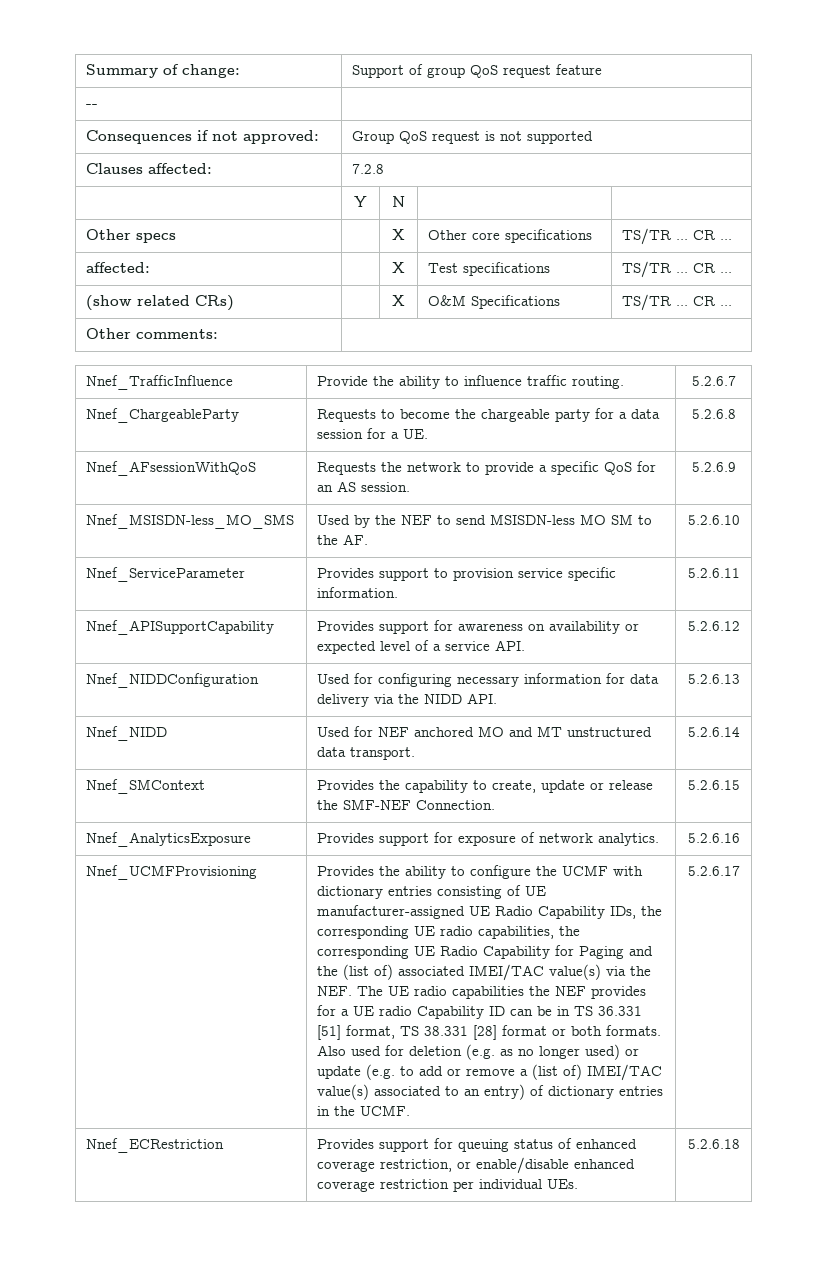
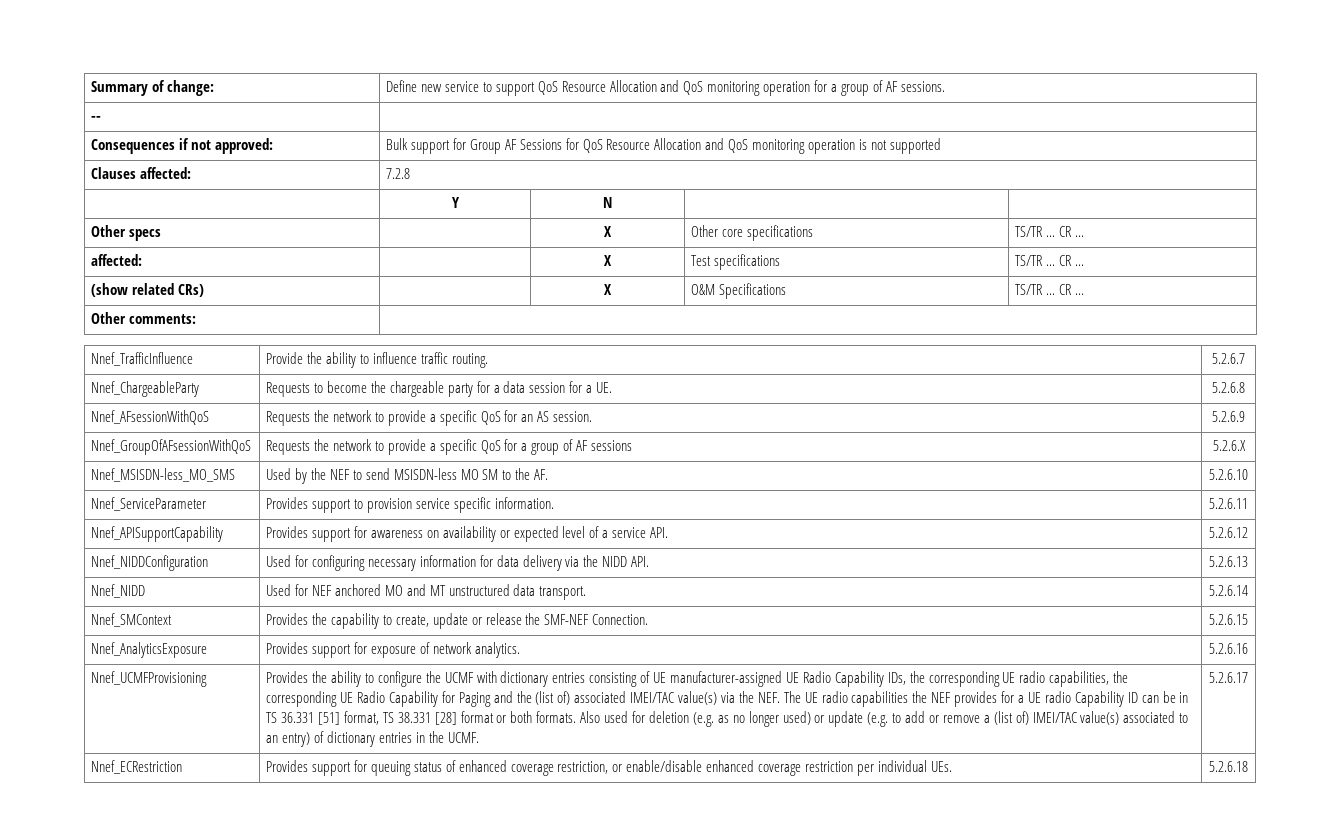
- Summary of change: | Support of group QoS request feature
+ Summary of change: | Define new service to support QoS Resource Allocation and QoS monitoring operation for a group of AF sessions.
- Consequences if not approved: | Group QoS request is not supported
+ Consequences if not approved: | Bulk support for Group AF Sessions for QoS Resource Allocation and QoS monitoring operation is not supported
+ Nnef_GroupOfAFsessionWithQoS | Requests the network to provide a specific QoS for a group of AF sessions | 5.2.6.X

